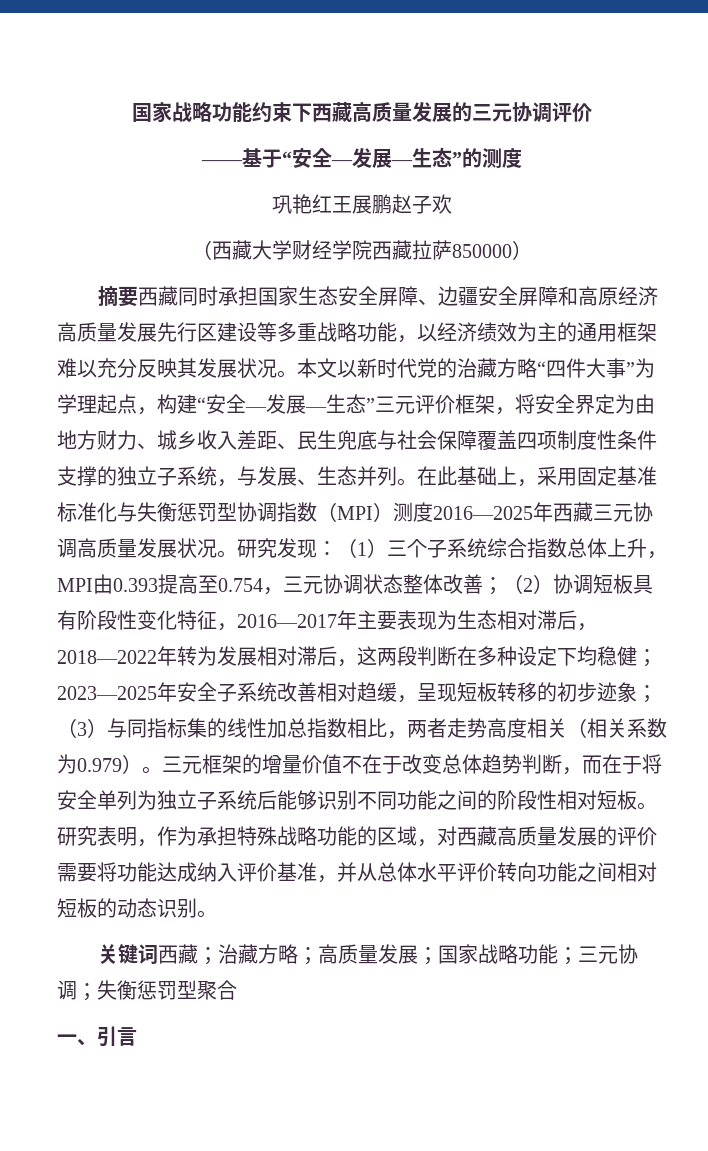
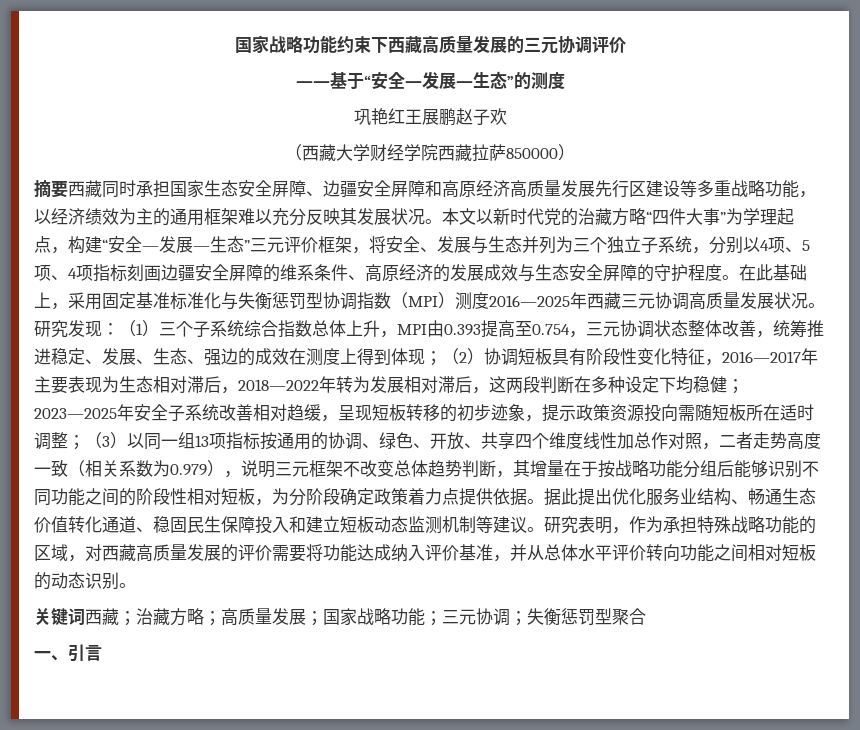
- 本文以新时代党的治藏方略“四件大事”为学理起点，构建“安全—发展—生态”三元评价框架，将安全界定为由地方财力、城乡收入差距、民生兜底与社会保障覆盖四项制度性条件支撑的独立子系统，与发展、生态并列。
+ 本文以新时代党的治藏方略“四件大事”为学理起点，构建“安全—发展—生态”三元评价框架，将安全、发展与生态并列为三个独立子系统，分别以4项、5项、4项指标刻画边疆安全屏障的维系条件、高原经济的发展成效与生态安全屏障的守护程度。
- （1）三个子系统综合指数总体上升，MPI由0.393提高至0.754，三元协调状态整体改善；
+ （1）三个子系统综合指数总体上升，MPI由0.393提高至0.754，三元协调状态整体改善，统筹推进稳定、发展、生态、强边的成效在测度上得到体现；
- 2023—2025年安全子系统改善相对趋缓，呈现短板转移的初步迹象；（3）与同指标集的线性加总指数相比，两者走势高度相关（相关系数为0.979）。三元框架的增量价值不在于改变总体趋势判断，而在于将安全单列为独立子系统后能够识别不同功能之间的阶段性相对短板。
+ 2023—2025年安全子系统改善相对趋缓，呈现短板转移的初步迹象，提示政策资源投向需随短板所在适时调整；（3）以同一组13项指标按通用的协调、绿色、开放、共享四个维度线性加总作对照，二者走势高度一致（相关系数为0.979），说明三元框架不改变总体趋势判断，其增量在于按战略功能分组后能够识别不同功能之间的阶段性相对短板，为分阶段确定政策着力点提供依据。据此提出优化服务业结构、畅通生态价值转化通道、稳固民生保障投入和建立短板动态监测机制等建议。

